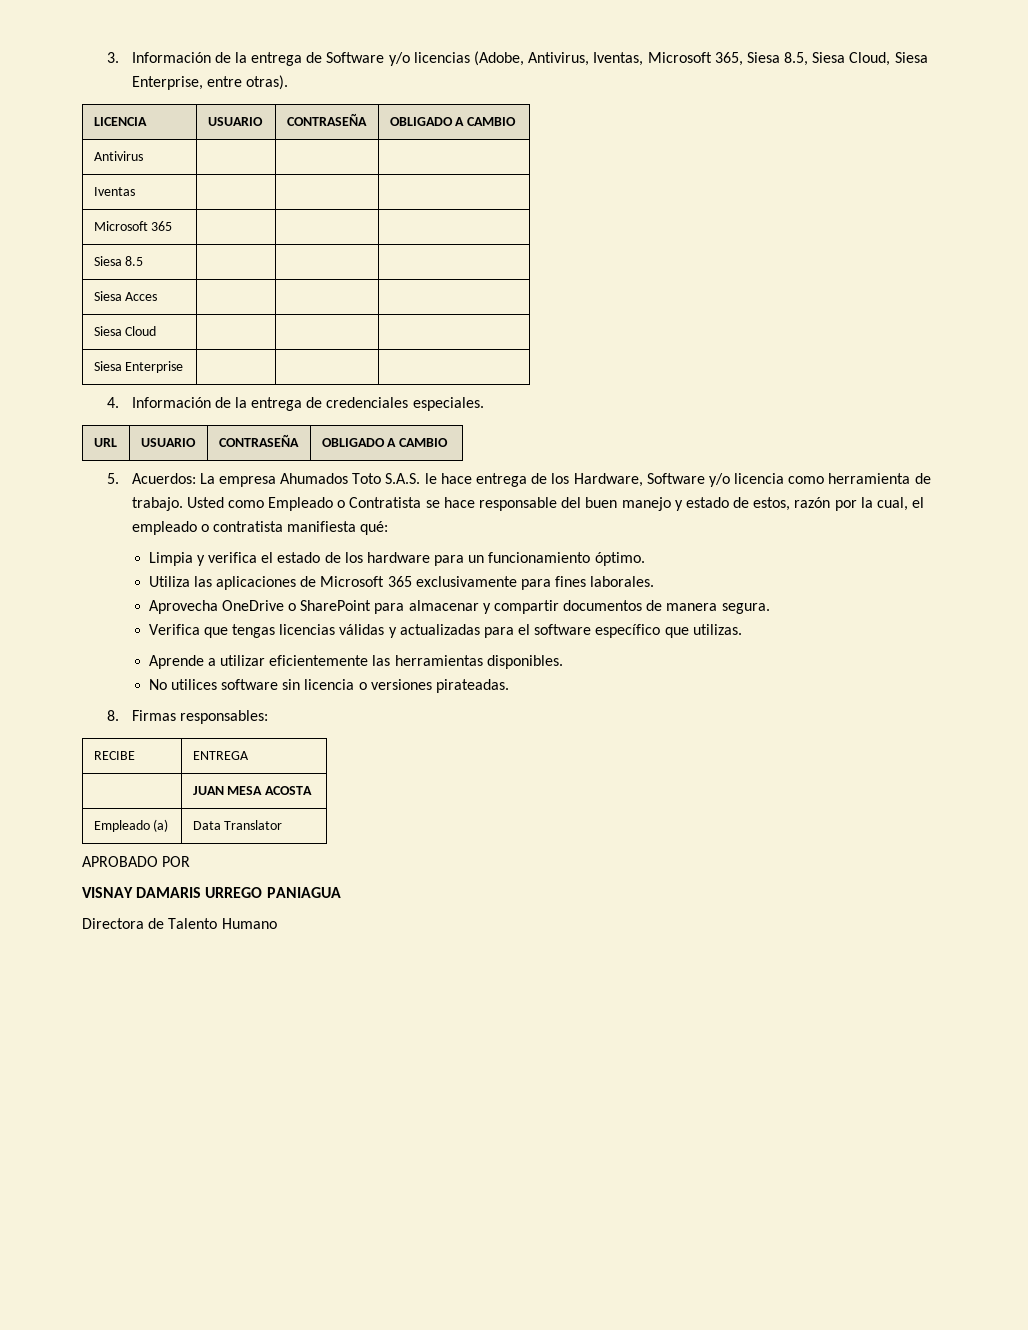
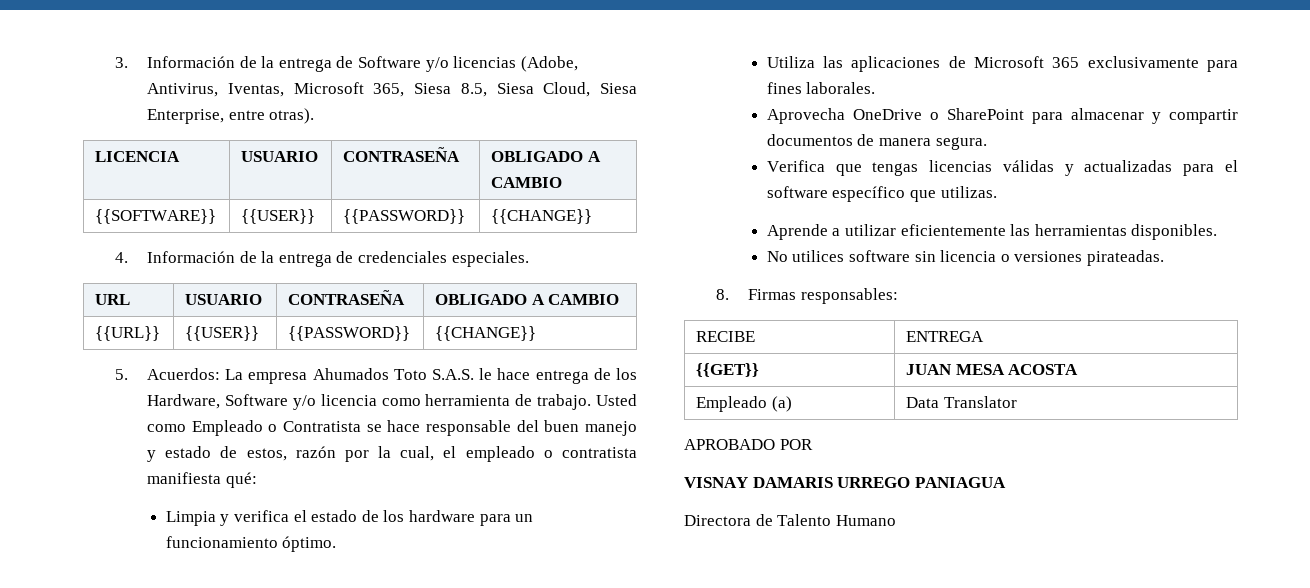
- Antivirus | | |
- Iventas | | |
- Microsoft 365 | | |
- Siesa 8.5 | | |
- Siesa Acces | | |
- Siesa Cloud | | |
- Siesa Enterprise | | |
+ {{SOFTWARE}} | {{USER}} | {{PASSWORD}} | {{CHANGE}}
+ {{URL}} | {{USER}} | {{PASSWORD}} | {{CHANGE}}
- | JUAN MESA ACOSTA
+ {{GET}} | JUAN MESA ACOSTA

